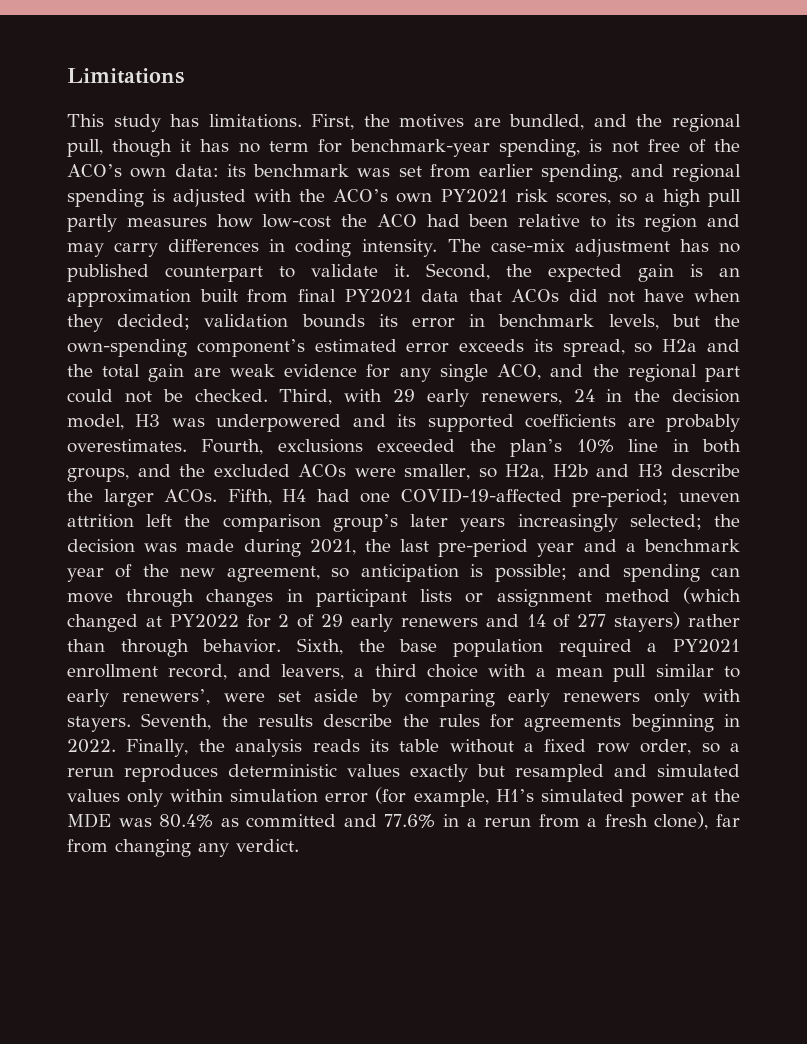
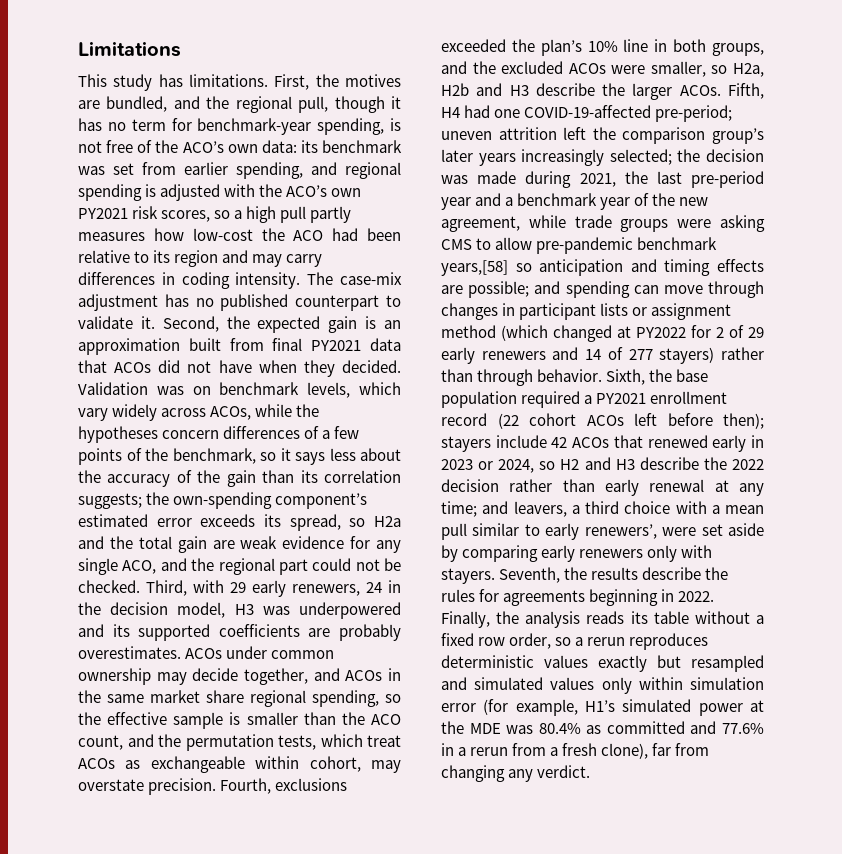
- Second, the expected gain is an approximation built from final PY2021 data that ACOs did not have when they decided; validation bounds its error in benchmark levels, but the own-spending component’s estimated error exceeds its spread, so H2a and the total gain are weak evidence for any single ACO, and the regional part could not be checked.
+ Second, the expected gain is an approximation built from final PY2021 data that ACOs did not have when they decided. Validation was on benchmark levels, which vary widely across ACOs, while the hypotheses concern differences of a few points of the benchmark, so it says less about the accuracy of the gain than its correlation suggests; the own-spending component’s estimated error exceeds its spread, so H2a and the total gain are weak evidence for any single ACO, and the regional part could not be checked.
+ ACOs under common ownership may decide together, and ACOs in the same market share regional spending, so the effective sample is smaller than the ACO count, and the permutation tests, which treat ACOs as exchangeable within cohort, may overstate precision.
- the decision was made during 2021, the last pre-period year and a benchmark year of the new agreement, so anticipation is possible;
+ the decision was made during 2021, the last pre-period year and a benchmark year of the new agreement, while trade groups were asking CMS to allow pre-pandemic benchmark years,[58] so anticipation and timing effects are possible;
- Sixth, the base population required a PY2021 enrollment record, and leavers, a third choice with a mean pull similar to early renewers’, were set aside by comparing early renewers only with stayers.
+ Sixth, the base population required a PY2021 enrollment record (22 cohort ACOs left before then); stayers include 42 ACOs that renewed early in 2023 or 2024, so H2 and H3 describe the 2022 decision rather than early renewal at any time; and leavers, a third choice with a mean pull similar to early renewers’, were set aside by comparing early renewers only with stayers.

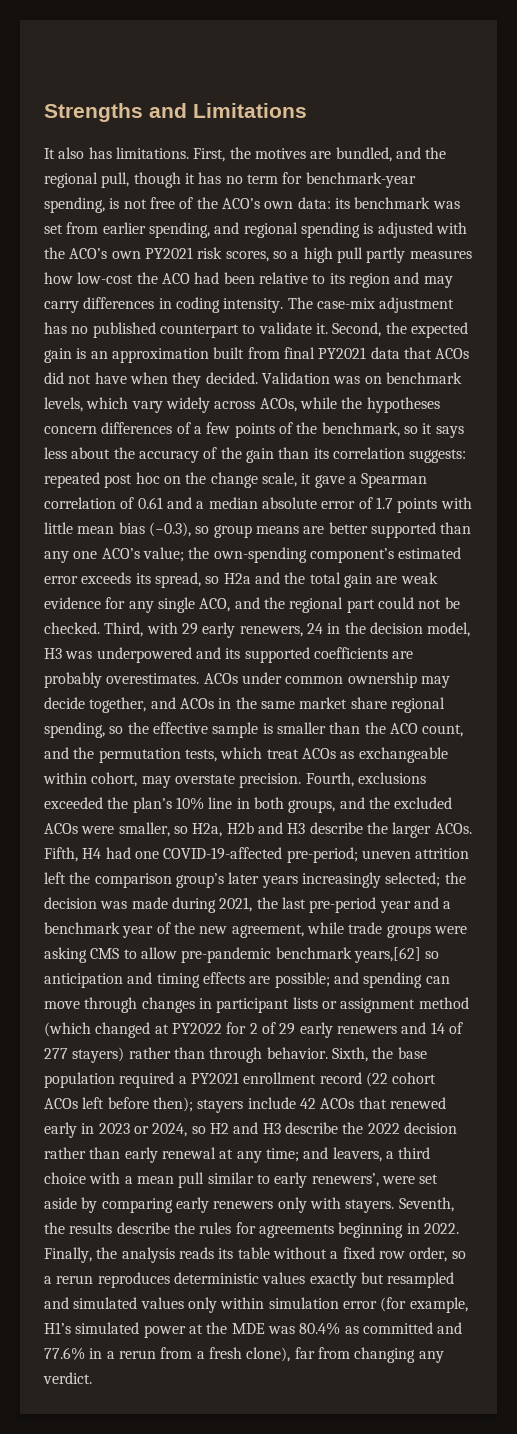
- Limitations
+ Strengths and Limitations
- This study has limitations.
+ It also has limitations.
- Validation was on benchmark levels, which vary widely across ACOs, while the hypotheses concern differences of a few points of the benchmark, so it says less about the accuracy of the gain than its correlation suggests;
+ Validation was on benchmark levels, which vary widely across ACOs, while the hypotheses concern differences of a few points of the benchmark, so it says less about the accuracy of the gain than its correlation suggests: repeated post hoc on the change scale, it gave a Spearman correlation of 0.61 and a median absolute error of 1.7 points with little mean bias (−0.3), so group means are better supported than any one ACO’s value;
- the decision was made during 2021, the last pre-period year and a benchmark year of the new agreement, while trade groups were asking CMS to allow pre-pandemic benchmark years,[58] so anticipation and timing effects are possible;
+ the decision was made during 2021, the last pre-period year and a benchmark year of the new agreement, while trade groups were asking CMS to allow pre-pandemic benchmark years,[62] so anticipation and timing effects are possible;

